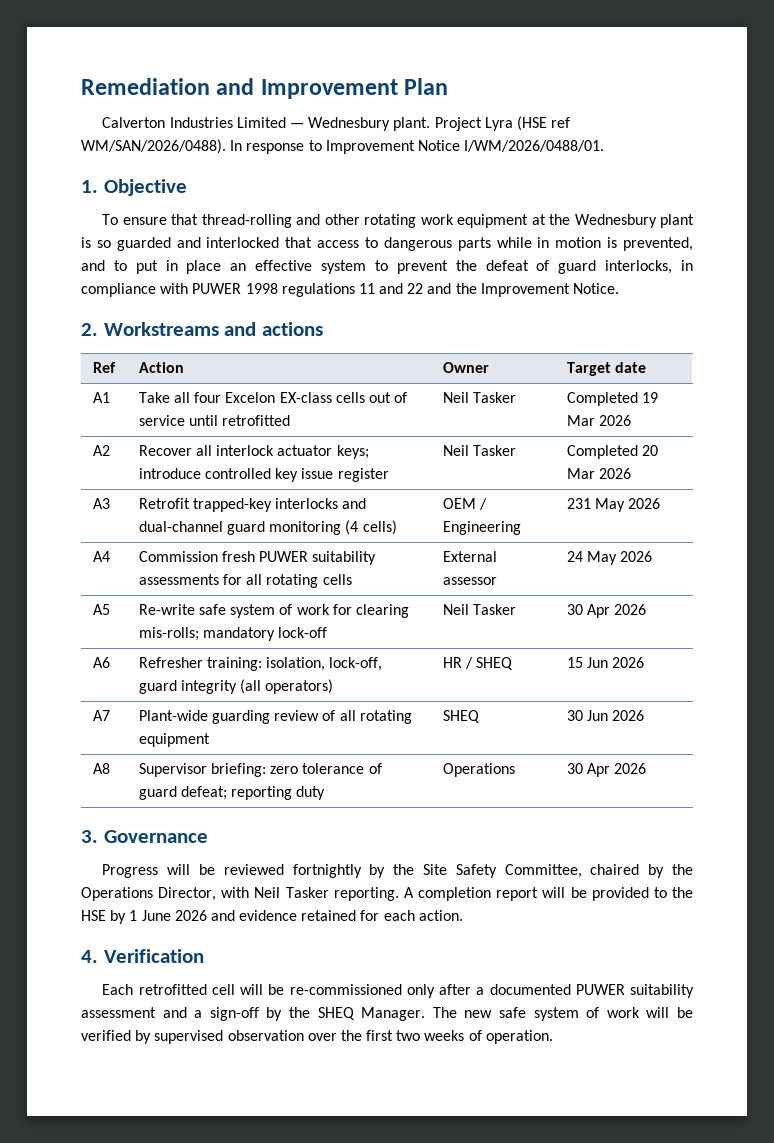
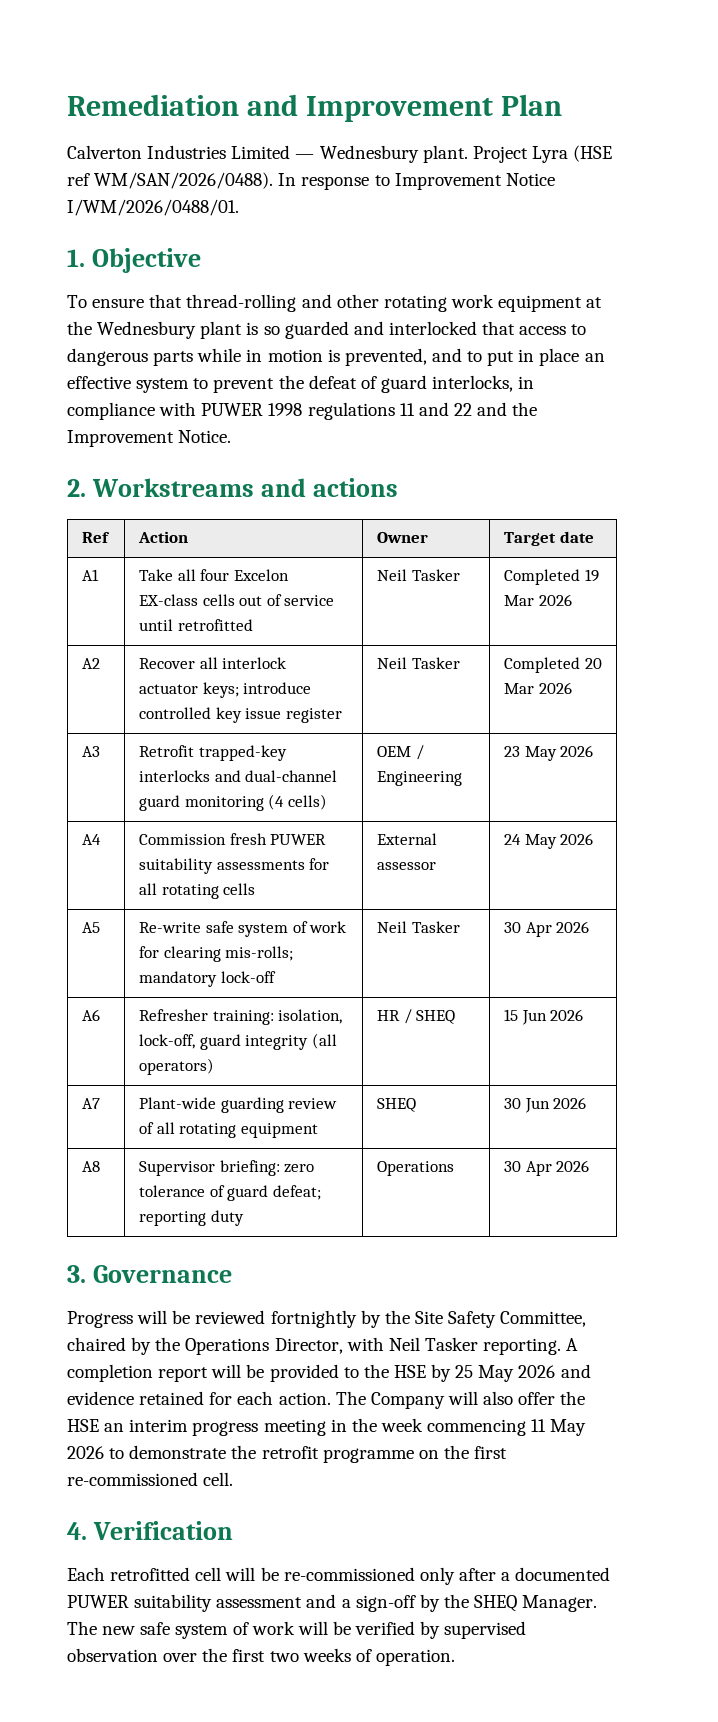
- A3 | Retrofit trapped-key interlocks and dual-channel guard monitoring (4 cells) | OEM / Engineering | 231 May 2026
+ A3 | Retrofit trapped-key interlocks and dual-channel guard monitoring (4 cells) | OEM / Engineering | 23 May 2026
- A completion report will be provided to the HSE by 1 June 2026 and evidence retained for each action.
+ A completion report will be provided to the HSE by 25 May 2026 and evidence retained for each action. The Company will also offer the HSE an interim progress meeting in the week commencing 11 May 2026 to demonstrate the retrofit programme on the first re-commissioned cell.

